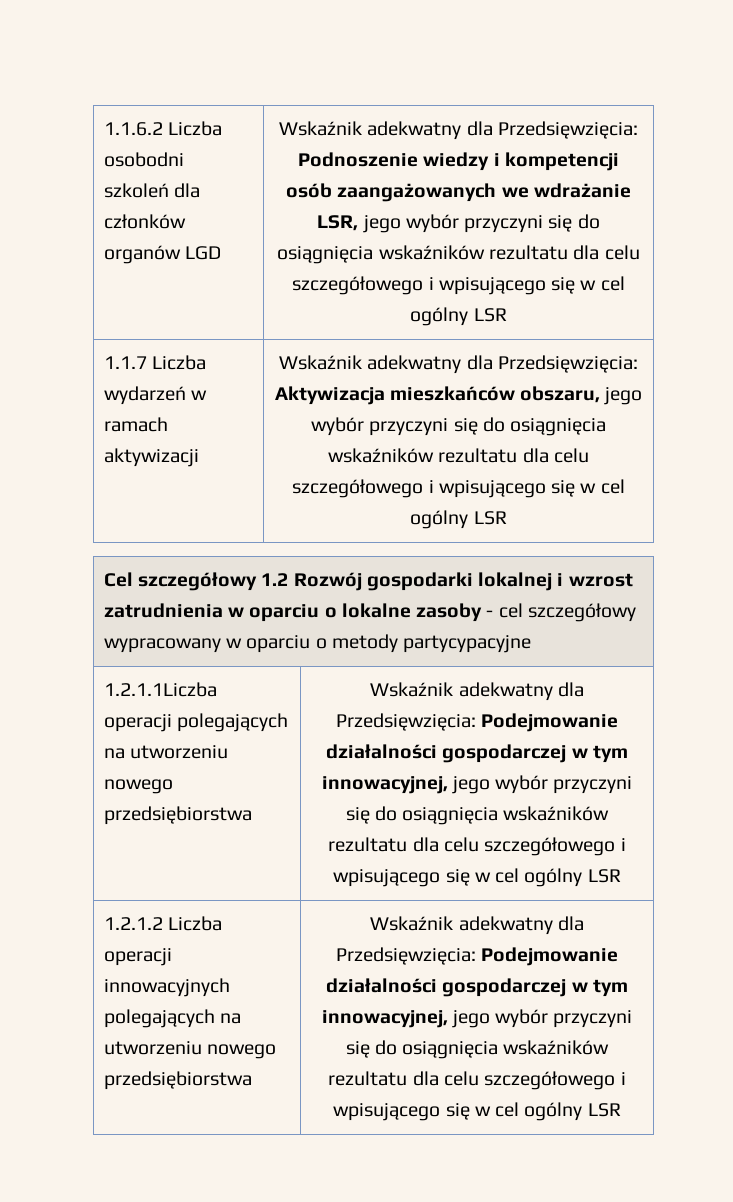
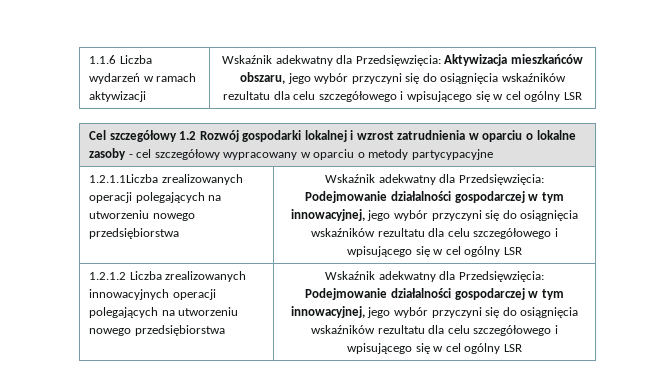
- 1.1.6.2 Liczba osobodni szkoleń dla członków organów LGD | Wskaźnik adekwatny dla Przedsięwzięcia: Podnoszenie wiedzy i kompetencji osób zaangażowanych we wdrażanie LSR, jego wybór przyczyni się do osiągnięcia wskaźników rezultatu dla celu szczegółowego i wpisującego się w cel ogólny LSR
- 1.1.7 Liczba wydarzeń w ramach aktywizacji | Wskaźnik adekwatny dla Przedsięwzięcia: Aktywizacja mieszkańców obszaru, jego wybór przyczyni się do osiągnięcia wskaźników rezultatu dla celu szczegółowego i wpisującego się w cel ogólny LSR
+ 1.1.6 Liczba wydarzeń w ramach aktywizacji | Wskaźnik adekwatny dla Przedsięwzięcia: Aktywizacja mieszkańców obszaru, jego wybór przyczyni się do osiągnięcia wskaźników rezultatu dla celu szczegółowego i wpisującego się w cel ogólny LSR
- 1.2.1.1Liczba operacji polegających na utworzeniu nowego przedsiębiorstwa | Wskaźnik adekwatny dla Przedsięwzięcia: Podejmowanie działalności gospodarczej w tym innowacyjnej, jego wybór przyczyni się do osiągnięcia wskaźników rezultatu dla celu szczegółowego i wpisującego się w cel ogólny LSR
+ 1.2.1.1Liczba zrealizowanych operacji polegających na utworzeniu nowego przedsiębiorstwa | Wskaźnik adekwatny dla Przedsięwzięcia: Podejmowanie działalności gospodarczej w tym innowacyjnej, jego wybór przyczyni się do osiągnięcia wskaźników rezultatu dla celu szczegółowego i wpisującego się w cel ogólny LSR
- 1.2.1.2 Liczba operacji innowacyjnych polegających na utworzeniu nowego przedsiębiorstwa | Wskaźnik adekwatny dla Przedsięwzięcia: Podejmowanie działalności gospodarczej w tym innowacyjnej, jego wybór przyczyni się do osiągnięcia wskaźników rezultatu dla celu szczegółowego i wpisującego się w cel ogólny LSR
+ 1.2.1.2 Liczba zrealizowanych innowacyjnych operacji polegających na utworzeniu nowego przedsiębiorstwa | Wskaźnik adekwatny dla Przedsięwzięcia: Podejmowanie działalności gospodarczej w tym innowacyjnej, jego wybór przyczyni się do osiągnięcia wskaźników rezultatu dla celu szczegółowego i wpisującego się w cel ogólny LSR

